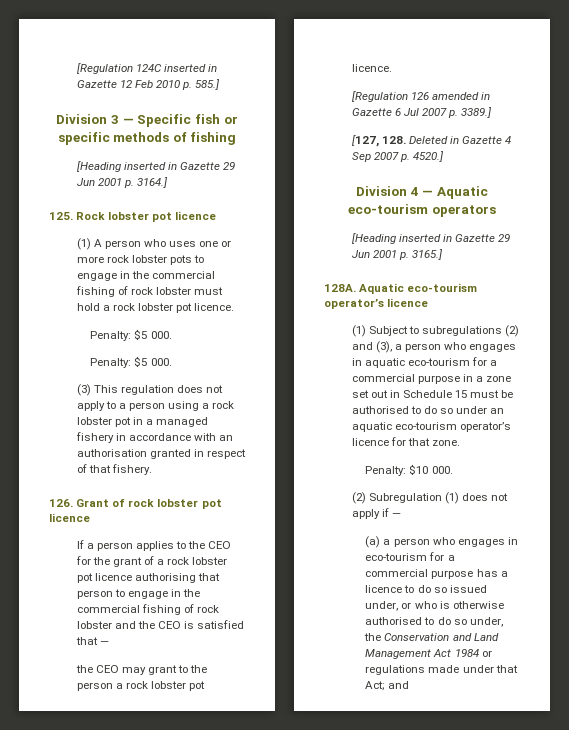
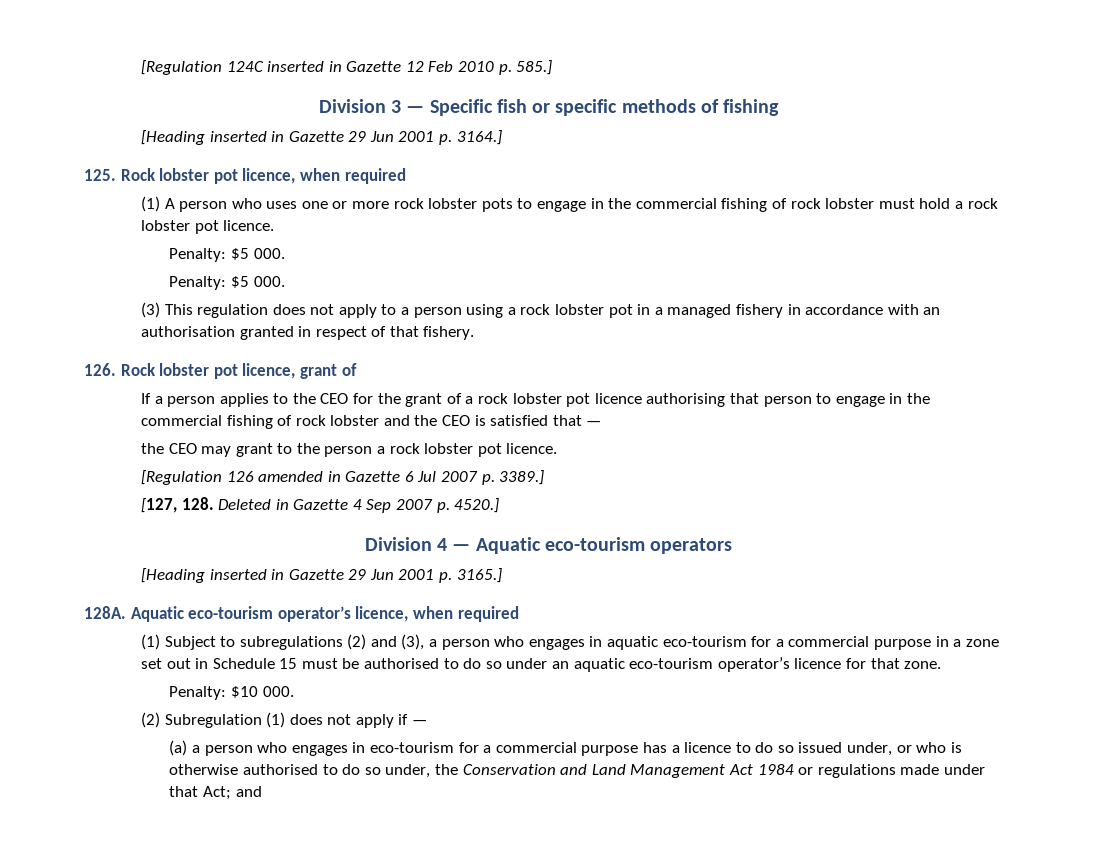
- 125. Rock lobster pot licence
+ 125. Rock lobster pot licence, when required
- 126. Grant of rock lobster pot licence
+ 126. Rock lobster pot licence, grant of
- Aquatic eco-tourism operator’s licence
+ Aquatic eco-tourism operator’s licence, when required

